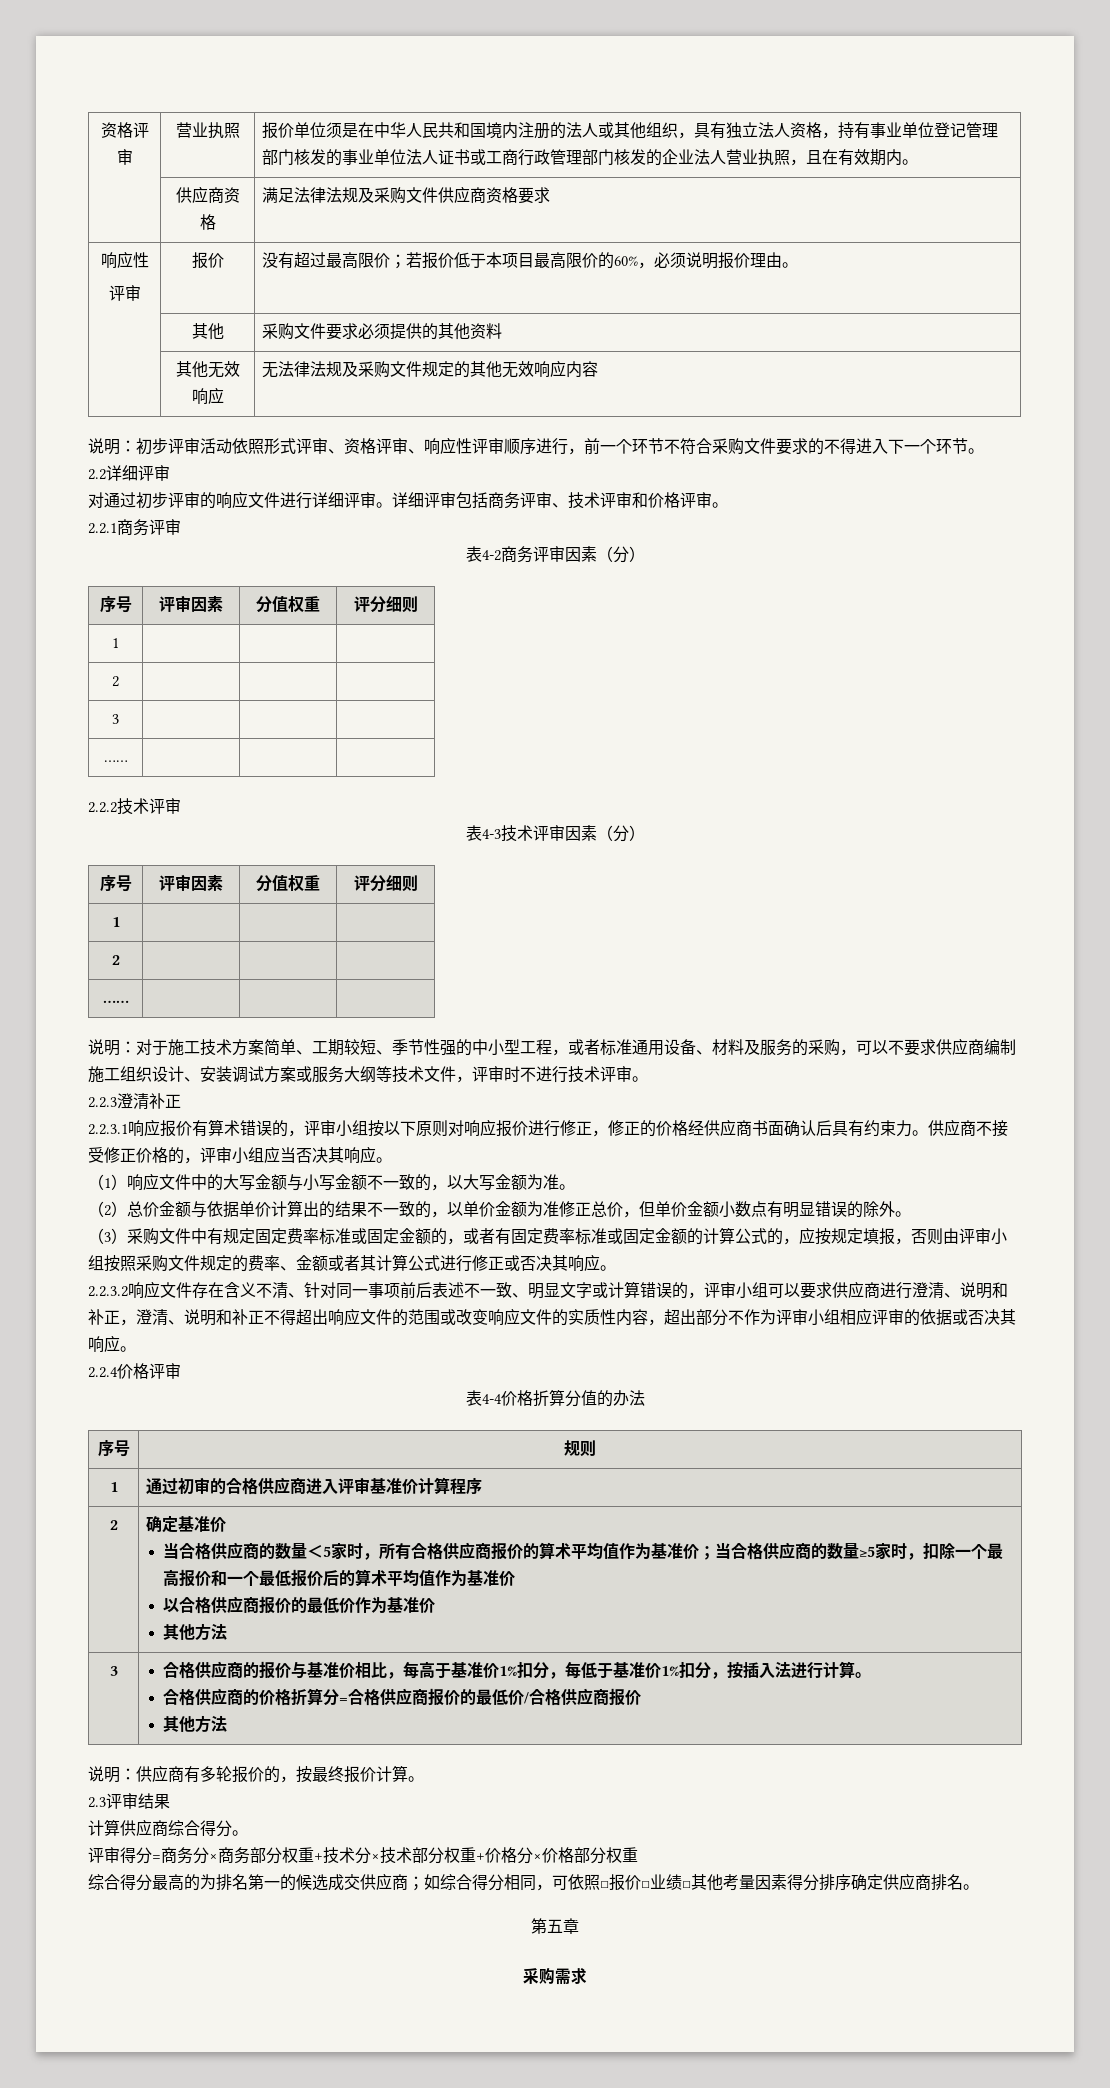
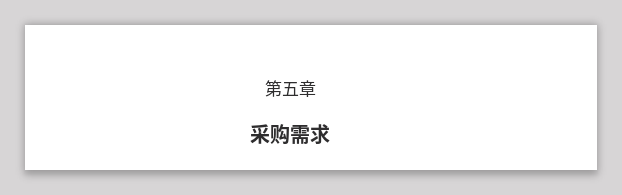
- 资格评审 | 营业执照 | 报价单位须是在中华人民共和国境内注册的法人或其他组织，具有独立法人资格，持有事业单位登记管理部门核发的事业单位法人证书或工商行政管理部门核发的企业法人营业执照，且在有效期内。
- | 供应商资格 | 满足法律法规及采购文件供应商资格要求
- 响应性
- 评审 | 报价 | 没有超过最高限价；若报价低于本项目最高限价的60%，必须说明报价理由。
- | 其他 | 采购文件要求必须提供的其他资料
- | 其他无效响应 | 无法律法规及采购文件规定的其他无效响应内容
- 说明：初步评审活动依照形式评审、资格评审、响应性评审顺序进行，前一个环节不符合采购文件要求的不得进入下一个环节。
- 2.2详细评审
- 对通过初步评审的响应文件进行详细评审。详细评审包括商务评审、技术评审和价格评审。
- 2.2.1商务评审
- 表4-2商务评审因素（分）
- 序号 | 评审因素 | 分值权重 | 评分细则
- 1 | | |
- 2 | | |
- 3 | | |
- …… | | |
- 2.2.2技术评审
- 表4-3技术评审因素（分）
- 序号 | 评审因素 | 分值权重 | 评分细则
- 1 | | |
- 2 | | |
- …… | | |
- 说明：对于施工技术方案简单、工期较短、季节性强的中小型工程，或者标准通用设备、材料及服务的采购，可以不要求供应商编制施工组织设计、安装调试方案或服务大纲等技术文件，评审时不进行技术评审。
- 2.2.3澄清补正
- 2.2.3.1响应报价有算术错误的，评审小组按以下原则对响应报价进行修正，修正的价格经供应商书面确认后具有约束力。供应商不接受修正价格的，评审小组应当否决其响应。
- （1）响应文件中的大写金额与小写金额不一致的，以大写金额为准。
- （2）总价金额与依据单价计算出的结果不一致的，以单价金额为准修正总价，但单价金额小数点有明显错误的除外。
- （3）采购文件中有规定固定费率标准或固定金额的，或者有固定费率标准或固定金额的计算公式的，应按规定填报，否则由评审小组按照采购文件规定的费率、金额或者其计算公式进行修正或否决其响应。
- 2.2.3.2响应文件存在含义不清、针对同一事项前后表述不一致、明显文字或计算错误的，评审小组可以要求供应商进行澄清、说明和补正，澄清、说明和补正不得超出响应文件的范围或改变响应文件的实质性内容，超出部分不作为评审小组相应评审的依据或否决其响应。
- 2.2.4价格评审
- 表4-4价格折算分值的办法
- 序号 | 规则
- 1 | 通过初审的合格供应商进入评审基准价计算程序
- 2 | 确定基准价
- 当合格供应商的数量＜5家时，所有合格供应商报价的算术平均值作为基准价；当合格供应商的数量≥5家时，扣除一个最高报价和一个最低报价后的算术平均值作为基准价
- 以合格供应商报价的最低价作为基准价
- 其他方法
- 3 | 合格供应商的报价与基准价相比，每高于基准价1%扣分，每低于基准价1%扣分，按插入法进行计算。
- 合格供应商的价格折算分=合格供应商报价的最低价/合格供应商报价
- 其他方法
- 说明：供应商有多轮报价的，按最终报价计算。
- 2.3评审结果
- 计算供应商综合得分。
- 评审得分=商务分×商务部分权重+技术分×技术部分权重+价格分×价格部分权重
- 综合得分最高的为排名第一的候选成交供应商；如综合得分相同，可依照□报价□业绩□其他考量因素得分排序确定供应商排名。

